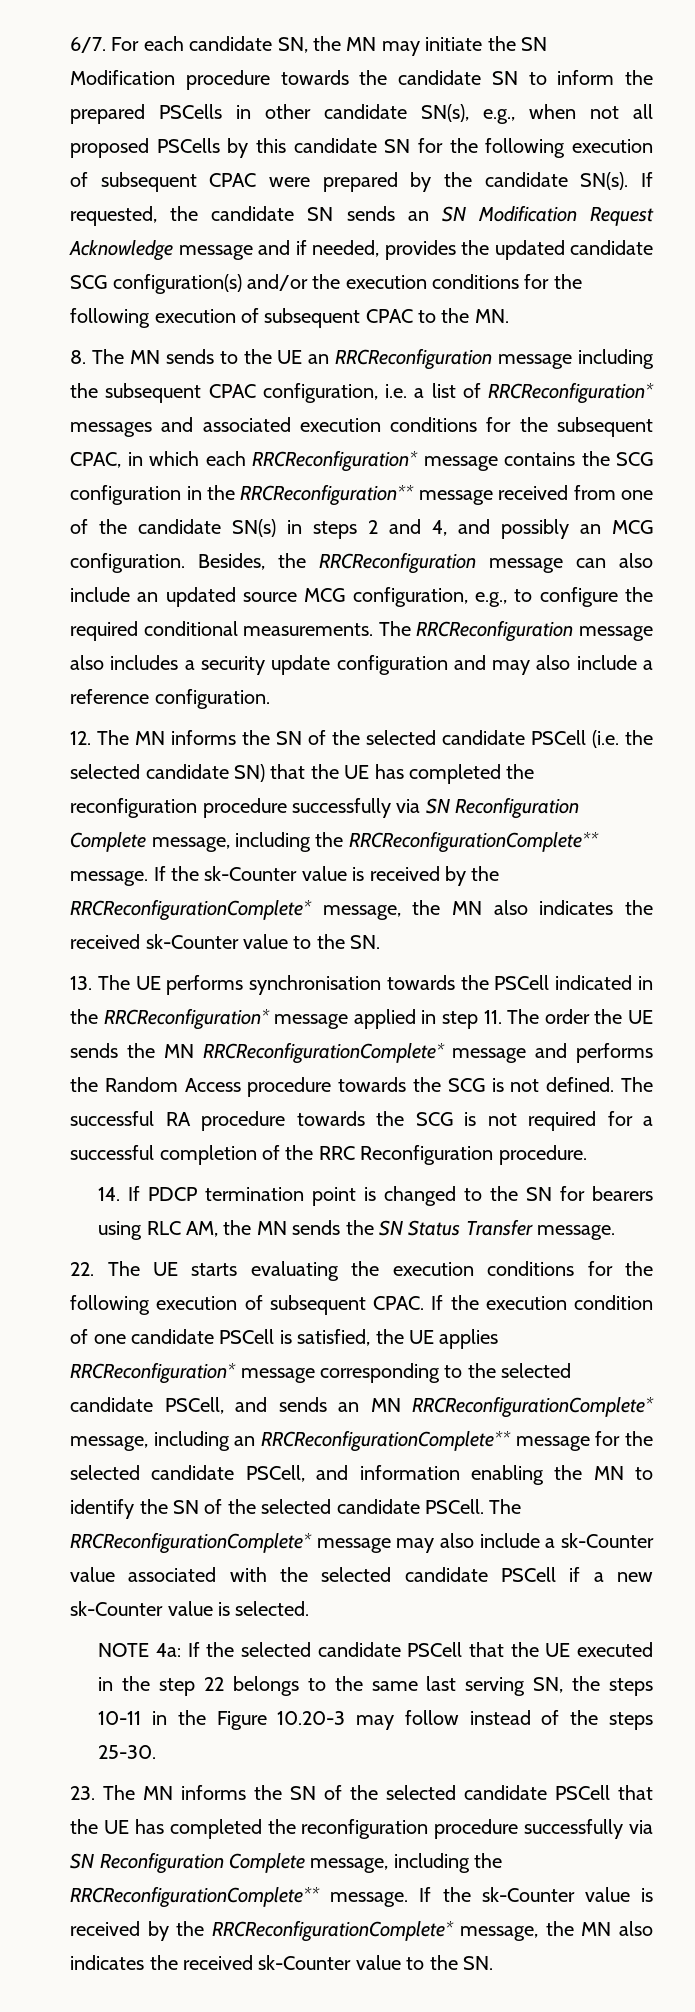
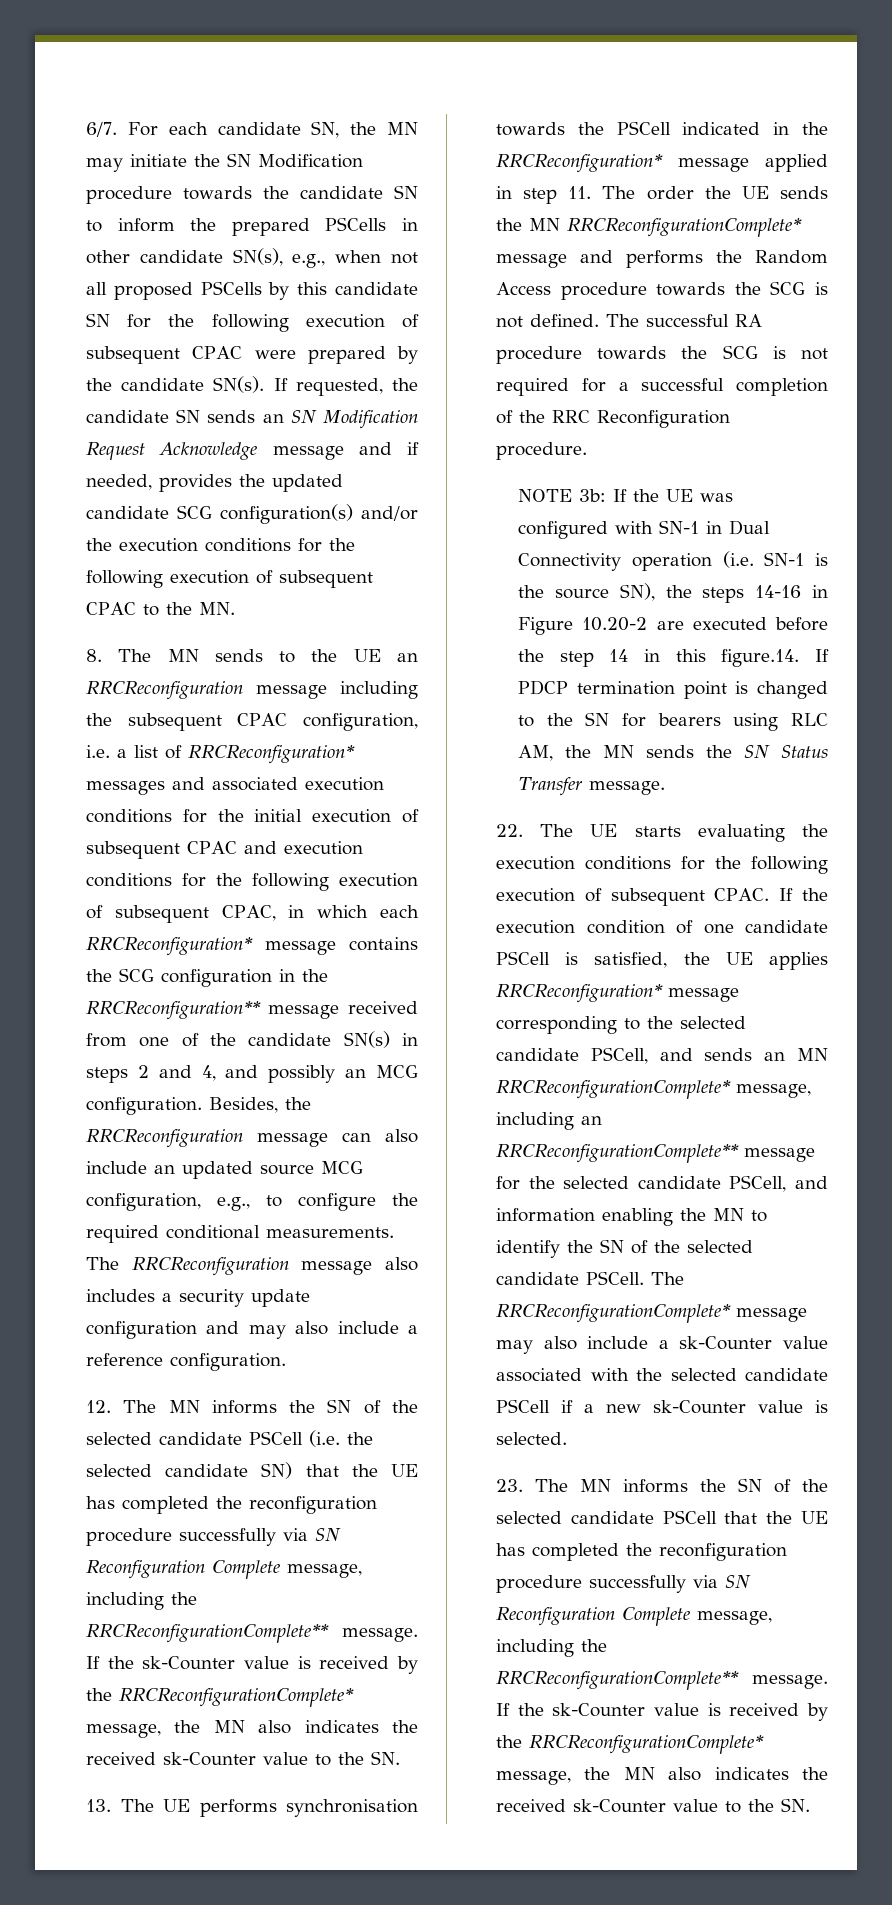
- 8. The MN sends to the UE an RRCReconfiguration message including the subsequent CPAC configuration, i.e. a list of RRCReconfiguration* messages and associated execution conditions for the subsequent CPAC, in which each RRCReconfiguration* message contains the SCG configuration in the RRCReconfiguration** message received from one of the candidate SN(s) in steps 2 and 4, and possibly an MCG configuration.
+ 8. The MN sends to the UE an RRCReconfiguration message including the subsequent CPAC configuration, i.e. a list of RRCReconfiguration* messages and associated execution conditions for the initial execution of subsequent CPAC and execution conditions for the following execution of subsequent CPAC, in which each RRCReconfiguration* message contains the SCG configuration in the RRCReconfiguration** message received from one of the candidate SN(s) in steps 2 and 4, and possibly an MCG configuration.
- 14. If PDCP termination point is changed to the SN for bearers using RLC AM, the MN sends the SN Status Transfer message.
+ NOTE 3b: If the UE was configured with SN-1 in Dual Connectivity operation (i.e. SN-1 is the source SN), the steps 14-16 in Figure 10.20-2 are executed before the step 14 in this figure.14. If PDCP termination point is changed to the SN for bearers using RLC AM, the MN sends the SN Status Transfer message.
- NOTE 4a: If the selected candidate PSCell that the UE executed in the step 22 belongs to the same last serving SN, the steps 10-11 in the Figure 10.20-3 may follow instead of the steps 25-30.

